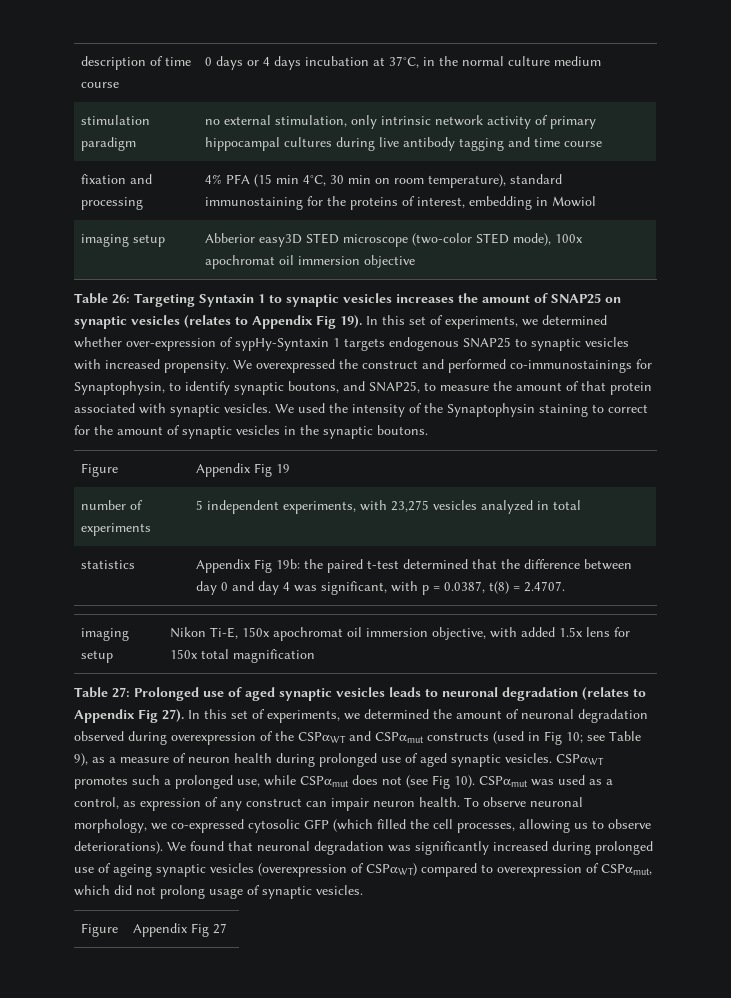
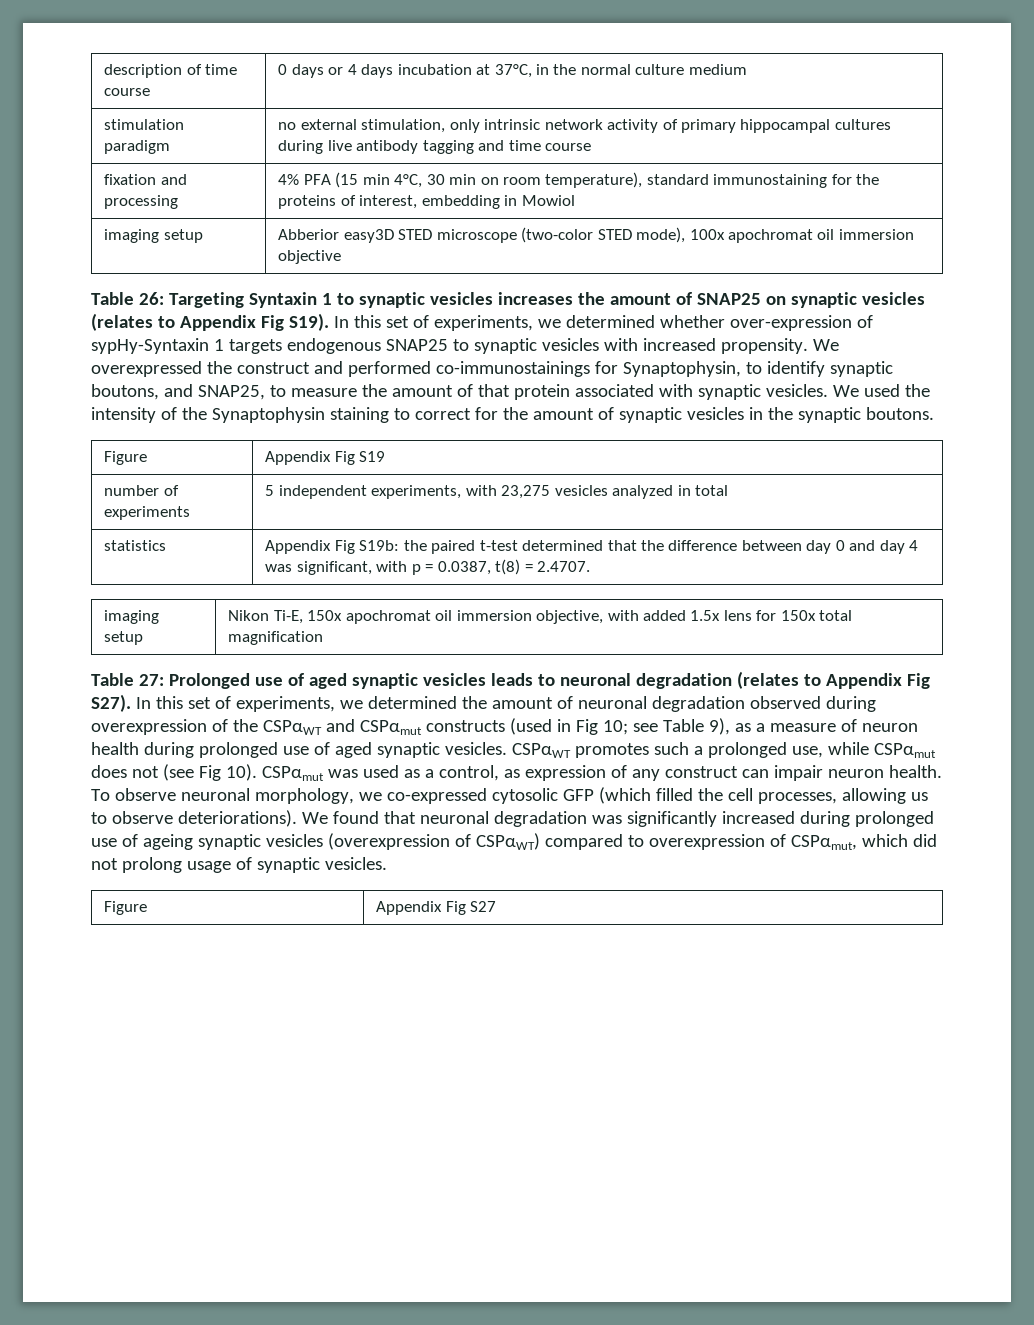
- Table 26: Targeting Syntaxin 1 to synaptic vesicles increases the amount of SNAP25 on synaptic vesicles (relates to Appendix Fig 19).
+ Table 26: Targeting Syntaxin 1 to synaptic vesicles increases the amount of SNAP25 on synaptic vesicles (relates to Appendix Fig S19).
- Figure | Appendix Fig 19
+ Figure | Appendix Fig S19
- statistics | Appendix Fig 19b: the paired t-test determined that the difference between day 0 and day 4 was significant, with p = 0.0387, t(8) = 2.4707.
+ statistics | Appendix Fig S19b: the paired t-test determined that the difference between day 0 and day 4 was significant, with p = 0.0387, t(8) = 2.4707.
- Table 27: Prolonged use of aged synaptic vesicles leads to neuronal degradation (relates to Appendix Fig 27).
+ Table 27: Prolonged use of aged synaptic vesicles leads to neuronal degradation (relates to Appendix Fig S27).
- Figure | Appendix Fig 27
+ Figure | Appendix Fig S27

